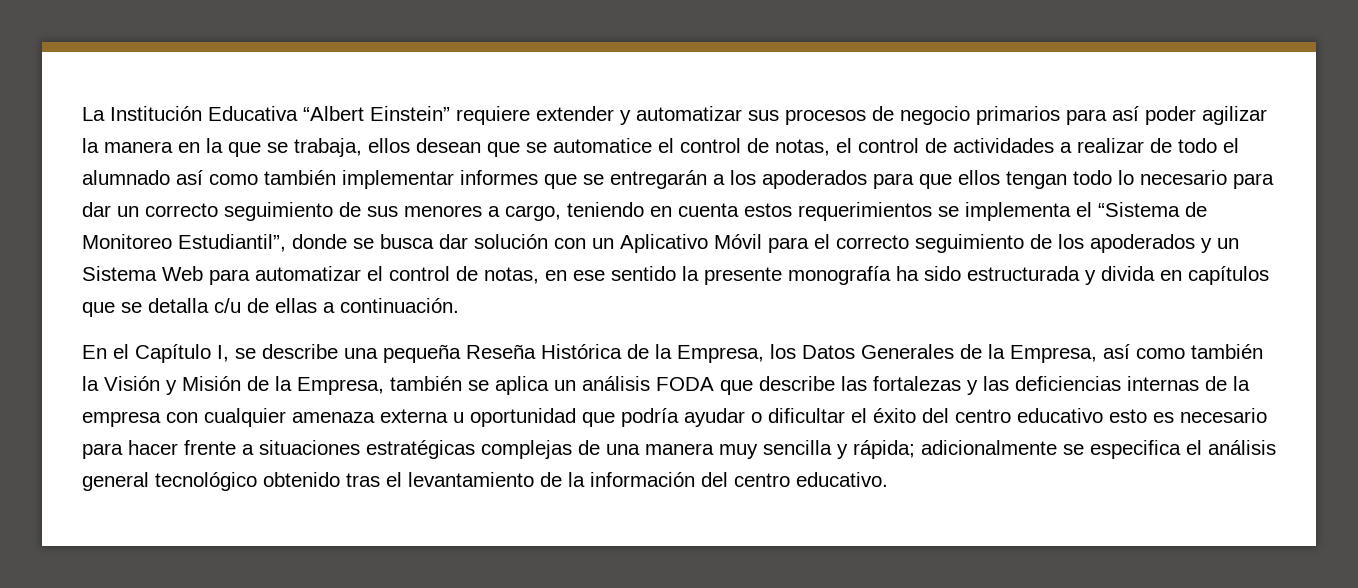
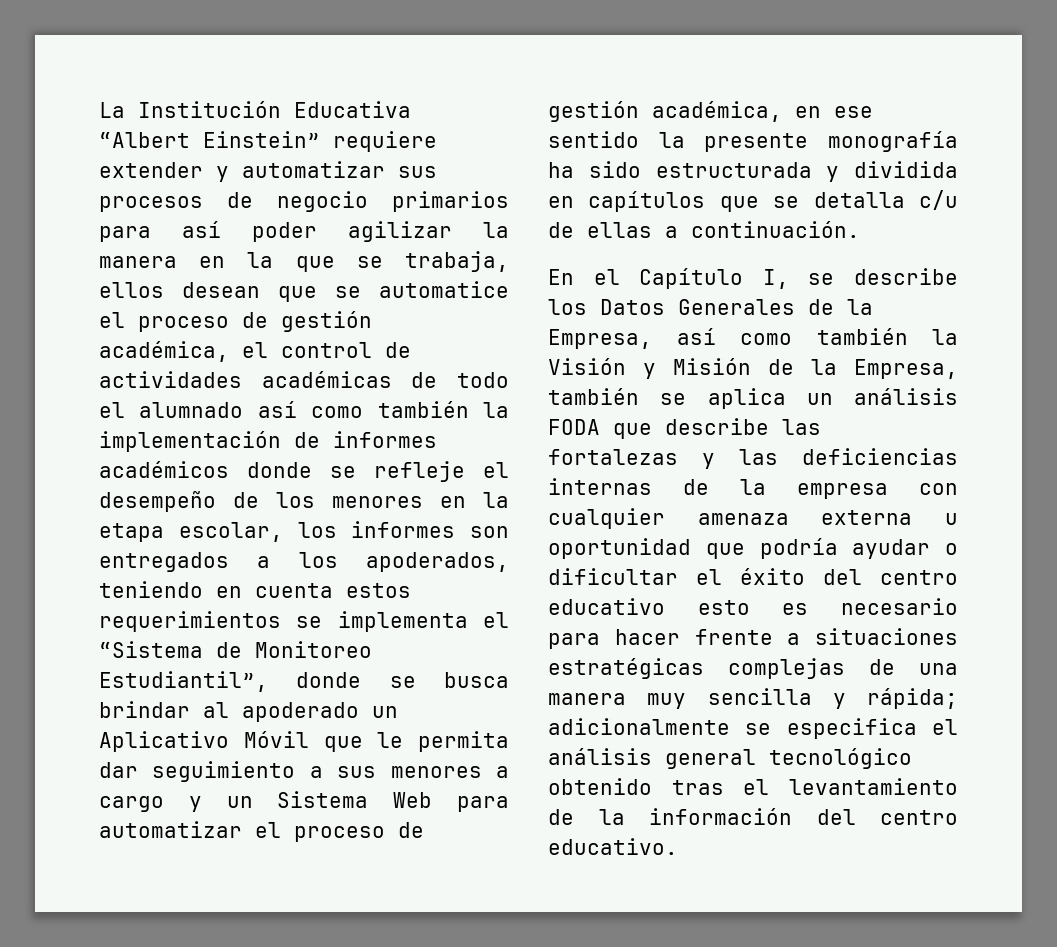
- La Institución Educativa “Albert Einstein” requiere extender y automatizar sus procesos de negocio primarios para así poder agilizar la manera en la que se trabaja, ellos desean que se automatice el control de notas, el control de actividades a realizar de todo el alumnado así como también implementar informes que se entregarán a los apoderados para que ellos tengan todo lo necesario para dar un correcto seguimiento de sus menores a cargo, teniendo en cuenta estos requerimientos se implementa el “Sistema de Monitoreo Estudiantil”, donde se busca dar solución con un Aplicativo Móvil para el correcto seguimiento de los apoderados y un Sistema Web para automatizar el control de notas, en ese sentido la presente monografía ha sido estructurada y divida en capítulos que se detalla c/u de ellas a continuación.
+ La Institución Educativa “Albert Einstein” requiere extender y automatizar sus procesos de negocio primarios para así poder agilizar la manera en la que se trabaja, ellos desean que se automatice el proceso de gestión académica, el control de actividades académicas de todo el alumnado así como también la implementación de informes académicos donde se refleje el desempeño de los menores en la etapa escolar, los informes son entregados a los apoderados, teniendo en cuenta estos requerimientos se implementa el “Sistema de Monitoreo Estudiantil”, donde se busca brindar al apoderado un Aplicativo Móvil que le permita dar seguimiento a sus menores a cargo y un Sistema Web para automatizar el proceso de gestión académica, en ese sentido la presente monografía ha sido estructurada y dividida en capítulos que se detalla c/u de ellas a continuación.
- En el Capítulo I, se describe una pequeña Reseña Histórica de la Empresa, los Datos Generales de la Empresa, así como también la Visión y Misión de la Empresa, también se aplica un análisis FODA que describe las fortalezas y las deficiencias internas de la empresa con cualquier amenaza externa u oportunidad que podría ayudar o dificultar el éxito del centro educativo esto es necesario para hacer frente a situaciones estratégicas complejas de una manera muy sencilla y rápida;
+ En el Capítulo I, se describe los Datos Generales de la Empresa, así como también la Visión y Misión de la Empresa, también se aplica un análisis FODA que describe las fortalezas y las deficiencias internas de la empresa con cualquier amenaza externa u oportunidad que podría ayudar o dificultar el éxito del centro educativo esto es necesario para hacer frente a situaciones estratégicas complejas de una manera muy sencilla y rápida;

